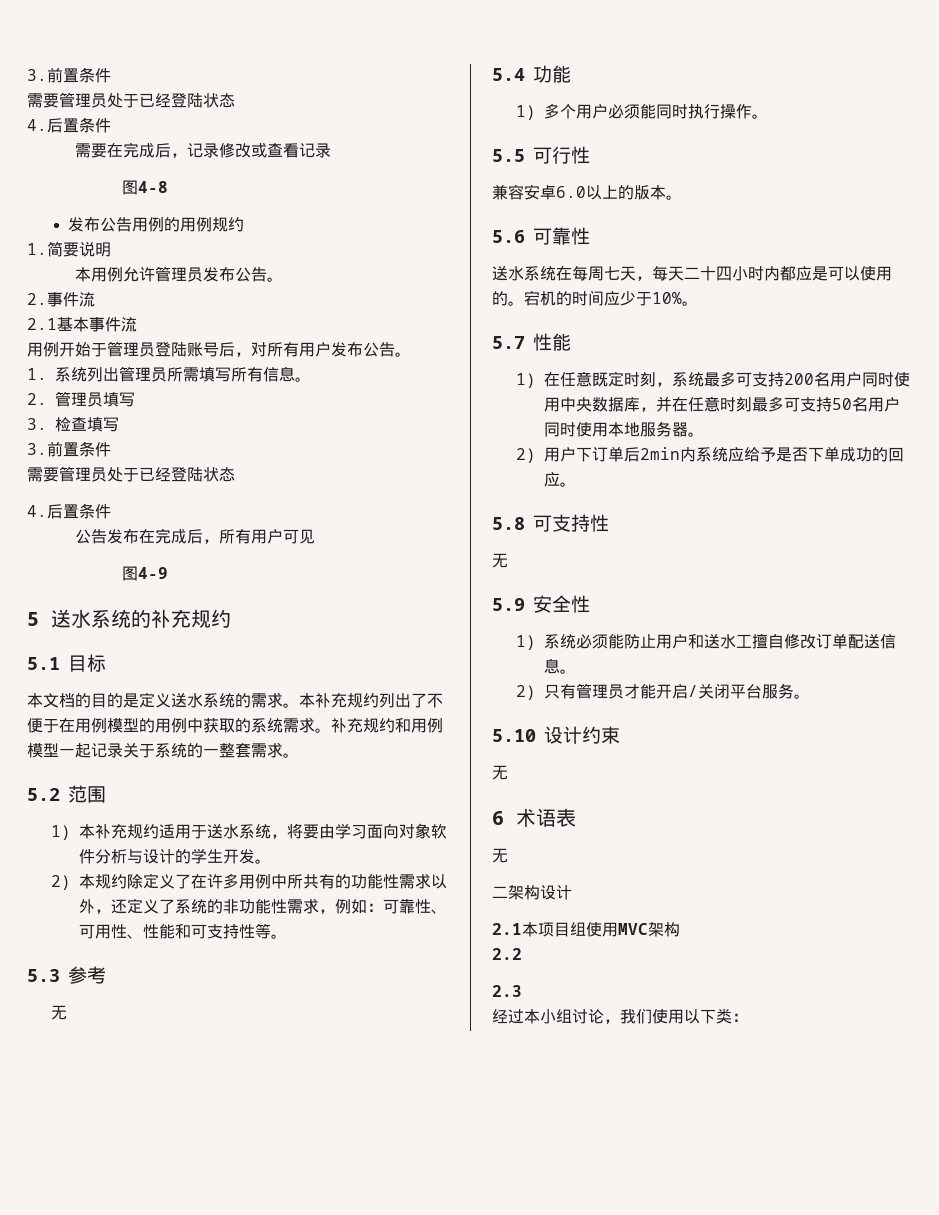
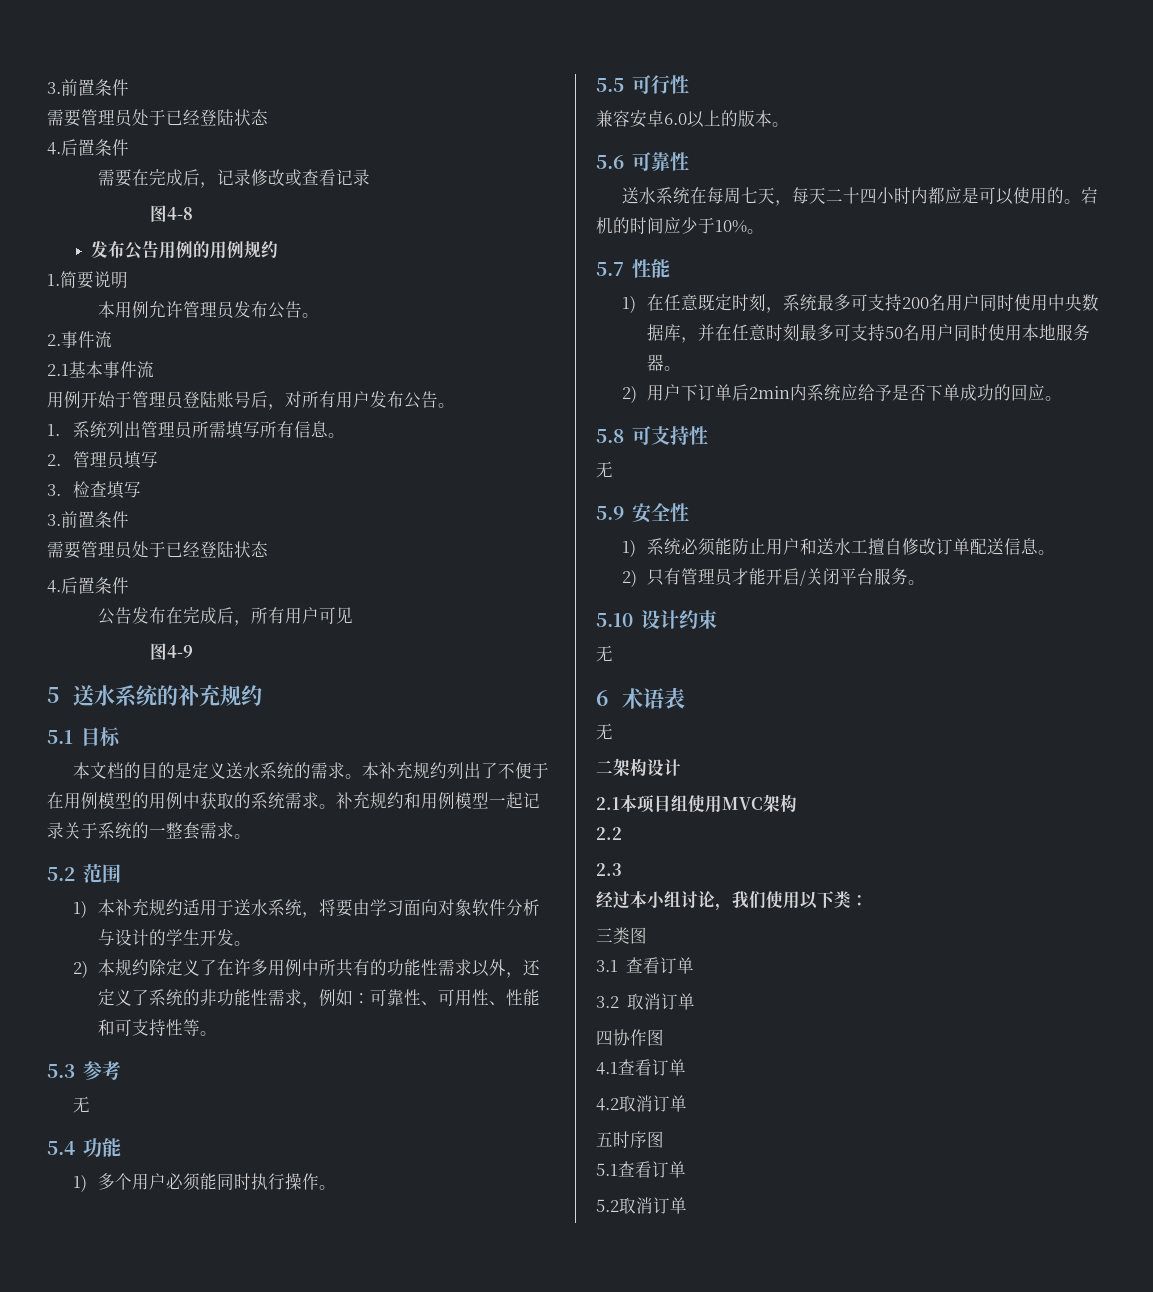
+ 三类图
+ 3.1查看订单
+ 3.2取消订单
+ 四协作图
+ 4.1查看订单
+ 4.2取消订单
+ 五时序图
+ 5.1查看订单
+ 5.2取消订单

